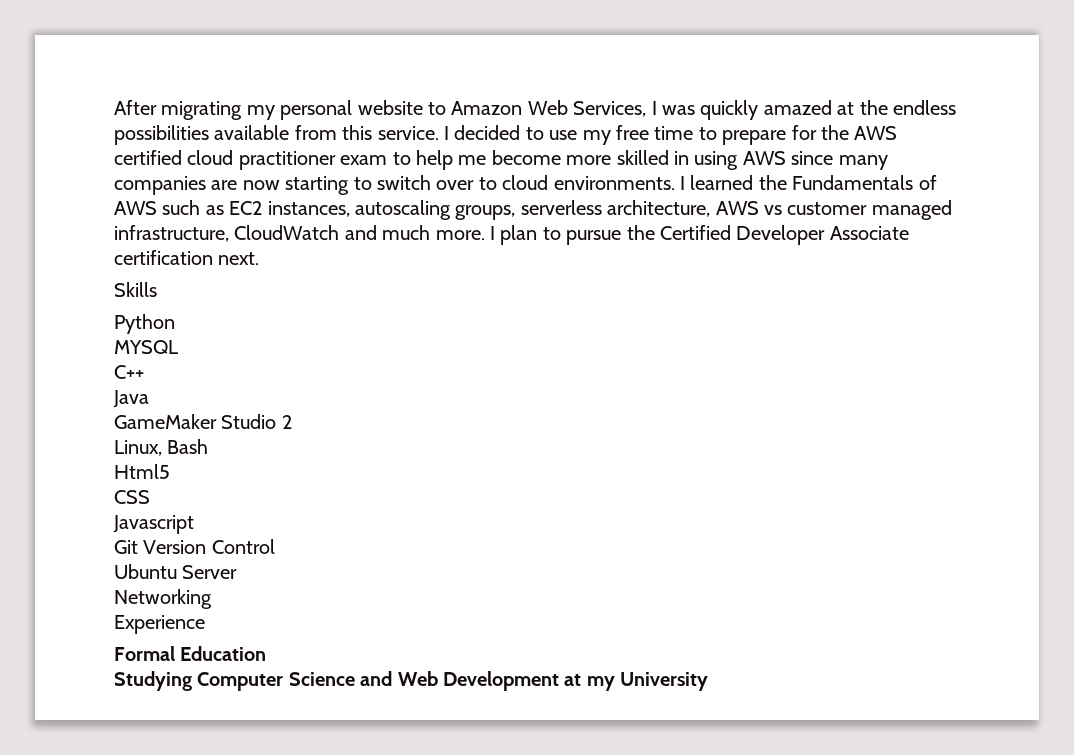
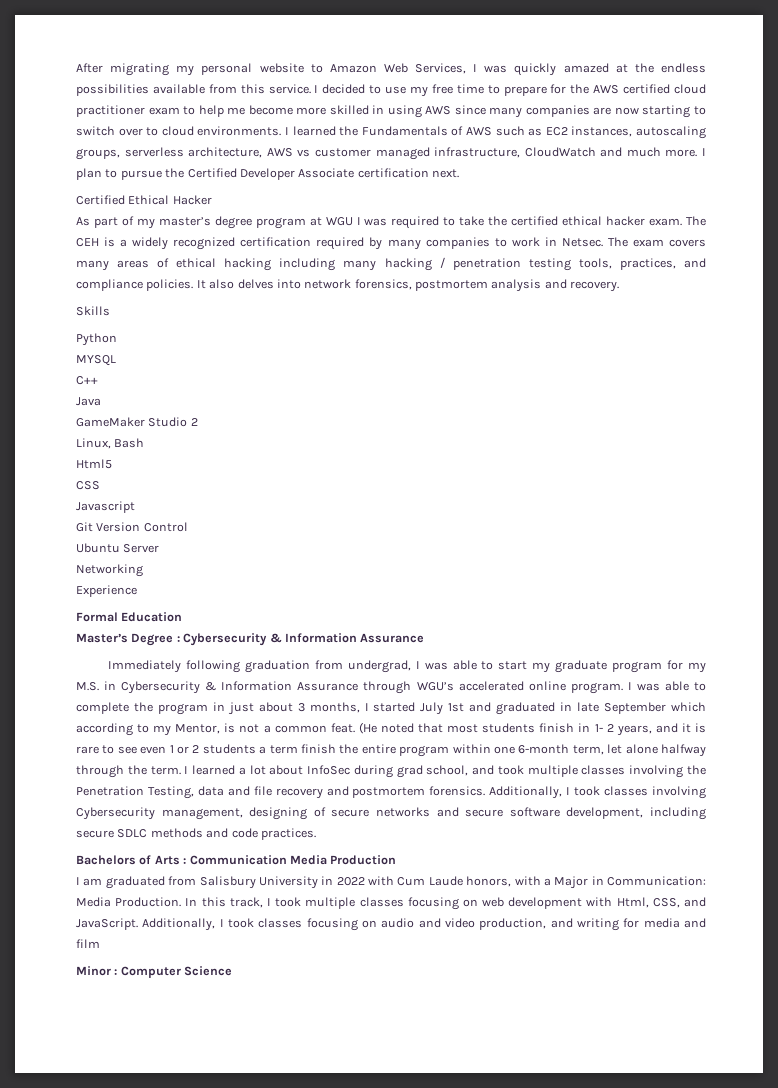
+ Certified Ethical Hacker
+ As part of my master’s degree program at WGU I was required to take the certified ethical hacker exam. The CEH is a widely recognized certification required by many companies to work in Netsec. The exam covers many areas of ethical hacking including many hacking / penetration testing tools, practices, and compliance policies. It also delves into network forensics, postmortem analysis and recovery.
- Studying Computer Science and Web Development at my University
+ Master’s Degree : Cybersecurity & Information Assurance
+ Immediately following graduation from undergrad, I was able to start my graduate program for my M.S. in Cybersecurity & Information Assurance through WGU’s accelerated online program. I was able to complete the program in just about 3 months, I started July 1st and graduated in late September which according to my Mentor, is not a common feat. (He noted that most students finish in 1- 2 years, and it is rare to see even 1 or 2 students a term finish the entire program within one 6-month term, let alone halfway through the term. I learned a lot about InfoSec during grad school, and took multiple classes involving the Penetration Testing, data and file recovery and postmortem forensics. Additionally, I took classes involving Cybersecurity management, designing of secure networks and secure software development, including secure SDLC methods and code practices.
+ Bachelors of Arts : Communication Media Production
+ I am graduated from Salisbury University in 2022 with Cum Laude honors, with a Major in Communication: Media Production. In this track, I took multiple classes focusing on web development with Html, CSS, and JavaScript. Additionally, I took classes focusing on audio and video production, and writing for media and film
+ Minor : Computer Science

